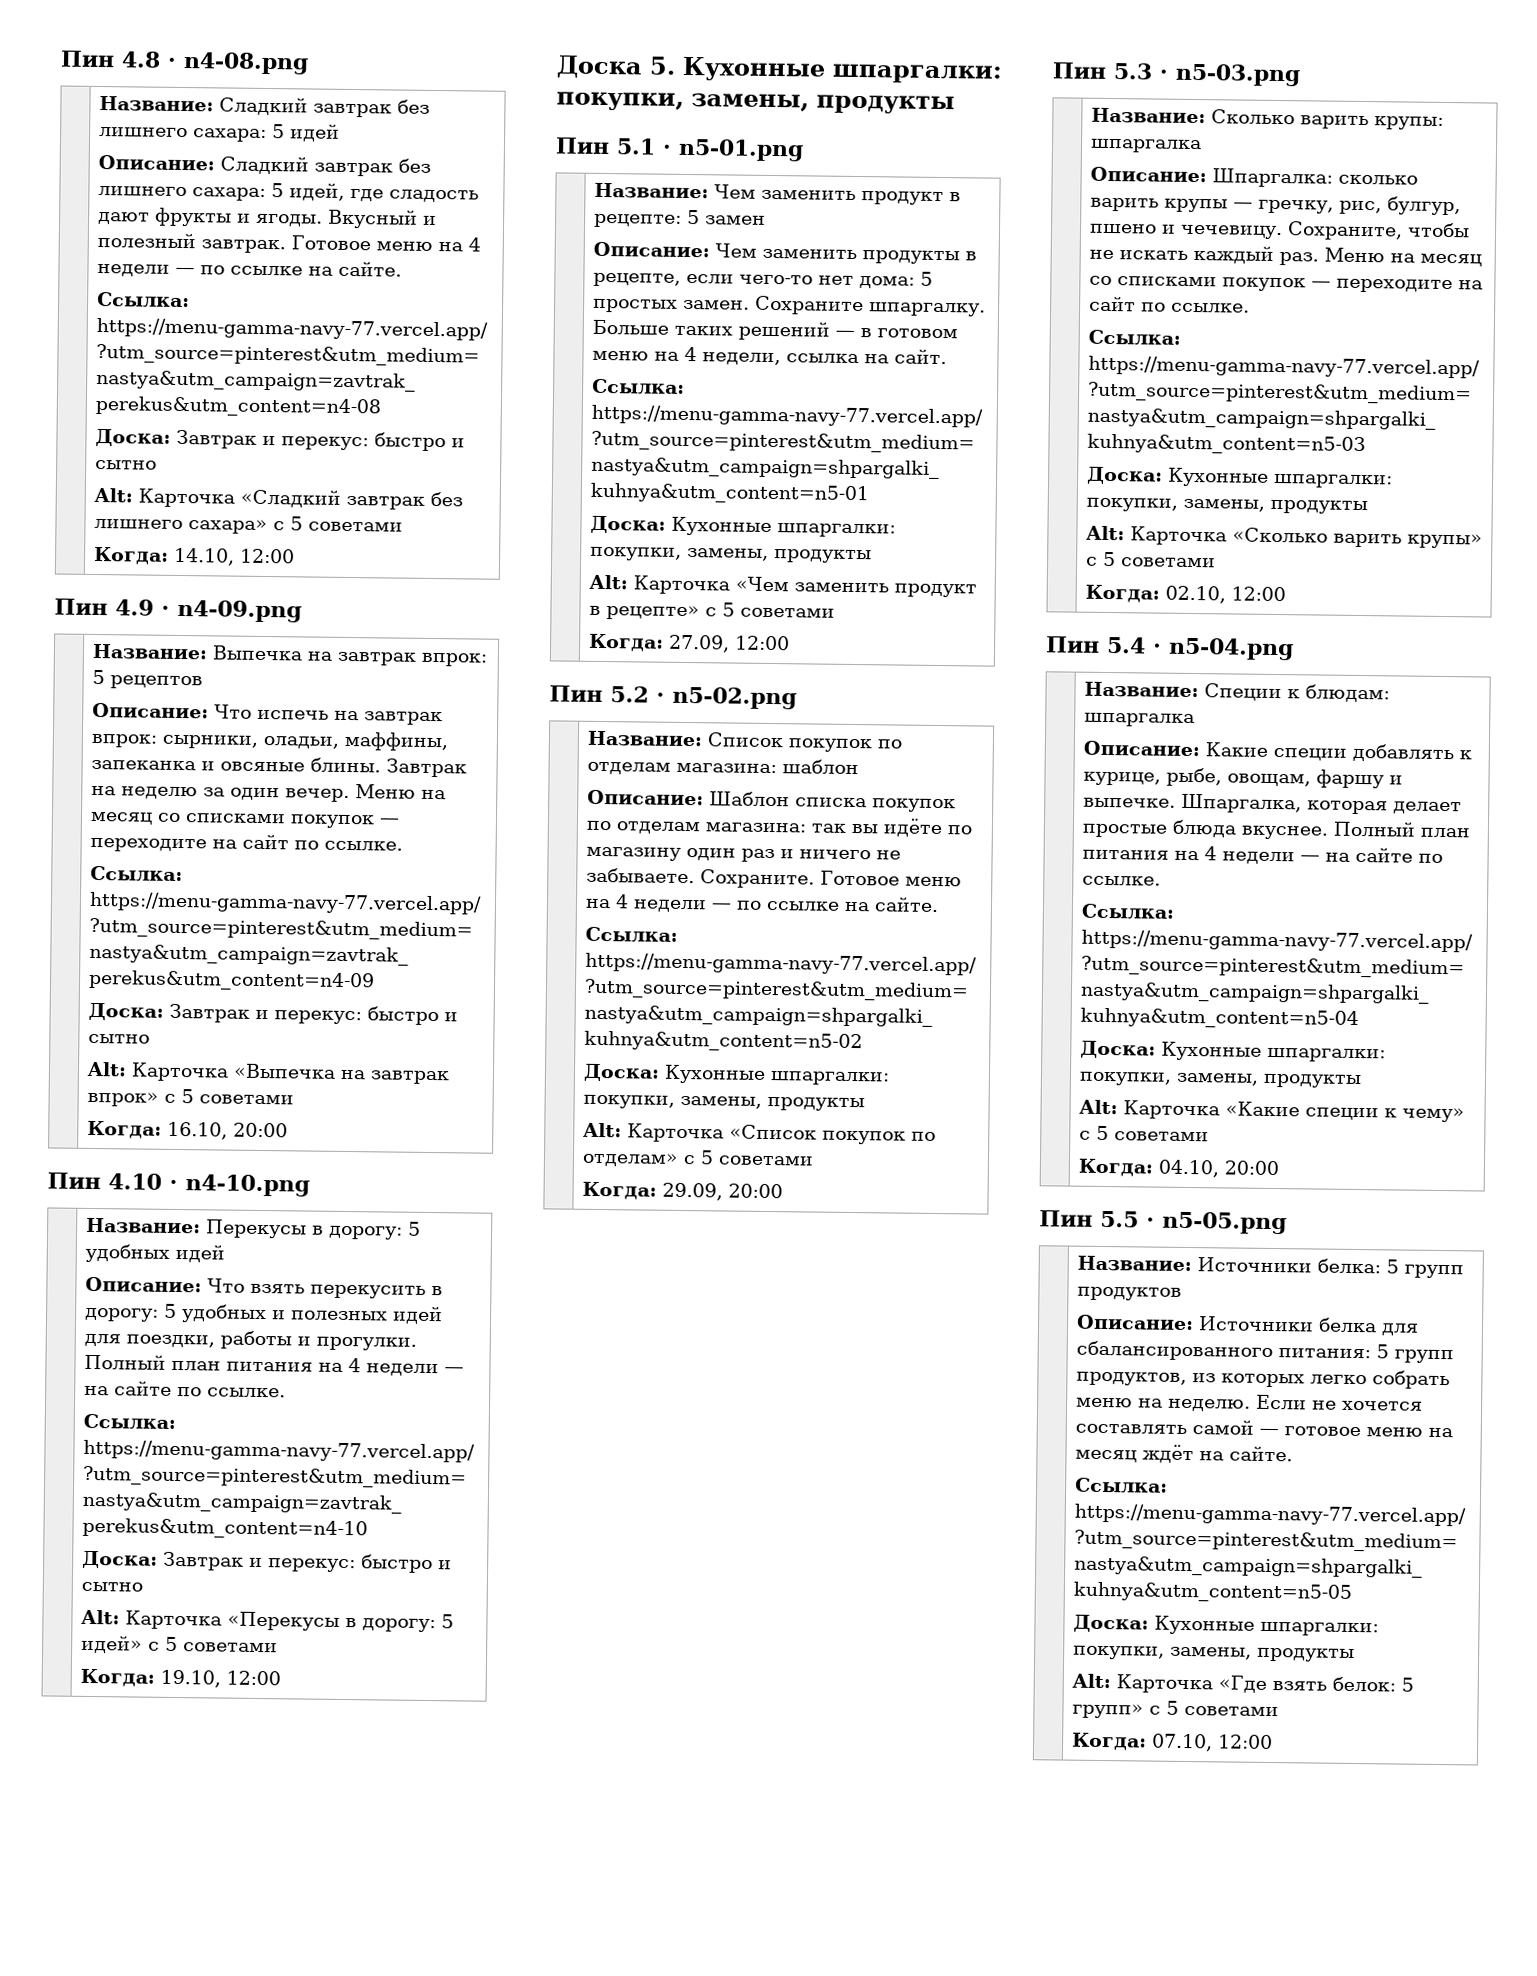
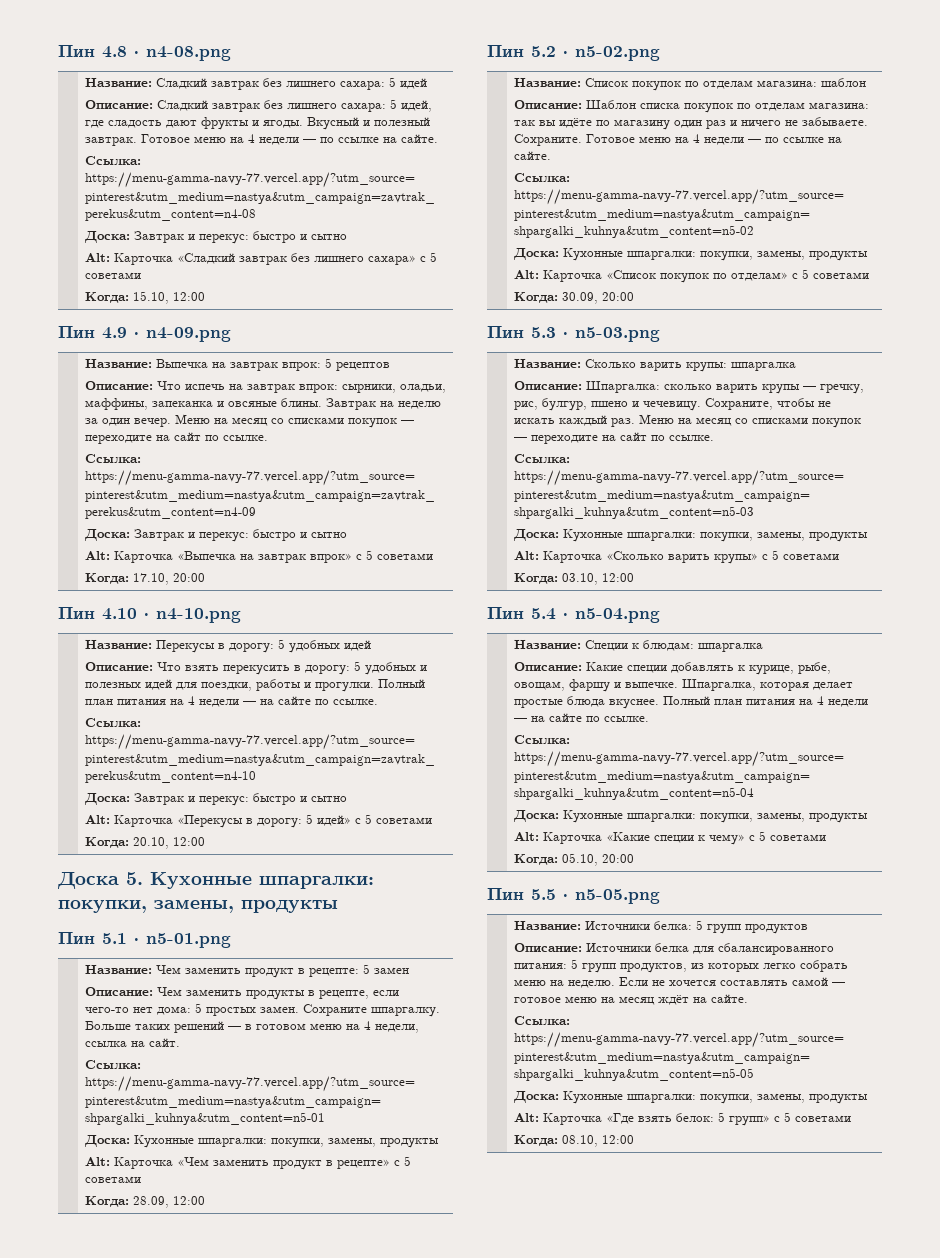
- Когда: 14.10, 12:00
+ Когда: 15.10, 12:00
- Когда: 16.10, 20:00
+ Когда: 17.10, 20:00
- Когда: 19.10, 12:00
+ Когда: 20.10, 12:00
- Когда: 27.09, 12:00
+ Когда: 28.09, 12:00
- Когда: 29.09, 20:00
+ Когда: 30.09, 20:00
- Когда: 02.10, 12:00
+ Когда: 03.10, 12:00
- Когда: 04.10, 20:00
+ Когда: 05.10, 20:00
- Когда: 07.10, 12:00
+ Когда: 08.10, 12:00

